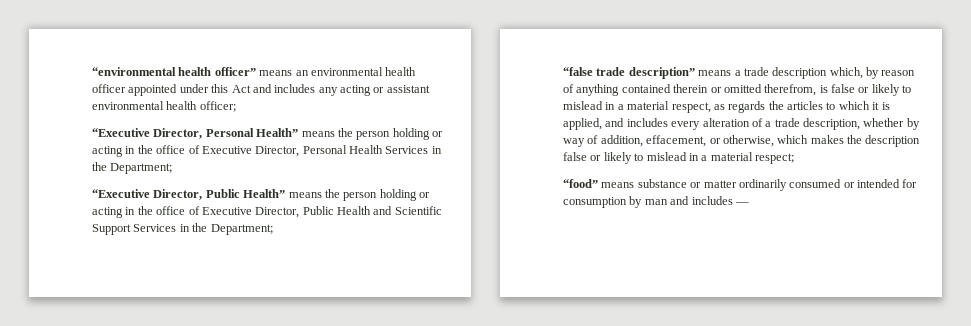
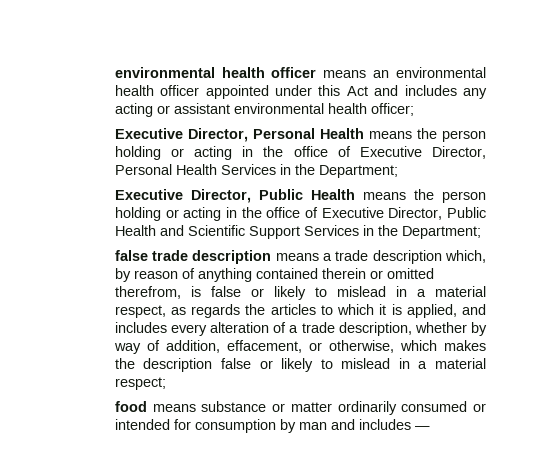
- “environmental health officer” means an environmental health officer appointed under this Act and includes any acting or assistant environmental health officer;
+ environmental health officer means an environmental health officer appointed under this Act and includes any acting or assistant environmental health officer;
- “Executive Director, Personal Health” means the person holding or acting in the office of Executive Director, Personal Health Services in the Department;
+ Executive Director, Personal Health means the person holding or acting in the office of Executive Director, Personal Health Services in the Department;
- “Executive Director, Public Health” means the person holding or acting in the office of Executive Director, Public Health and Scientific Support Services in the Department;
+ Executive Director, Public Health means the person holding or acting in the office of Executive Director, Public Health and Scientific Support Services in the Department;
- “false trade description” means a trade description which, by reason of anything contained therein or omitted therefrom, is false or likely to mislead in a material respect, as regards the articles to which it is applied, and includes every alteration of a trade description, whether by way of addition, effacement, or otherwise, which makes the description false or likely to mislead in a material respect;
+ false trade description means a trade description which, by reason of anything contained therein or omitted therefrom, is false or likely to mislead in a material respect, as regards the articles to which it is applied, and includes every alteration of a trade description, whether by way of addition, effacement, or otherwise, which makes the description false or likely to mislead in a material respect;
- “food” means substance or matter ordinarily consumed or intended for consumption by man and includes —
+ food means substance or matter ordinarily consumed or intended for consumption by man and includes —

